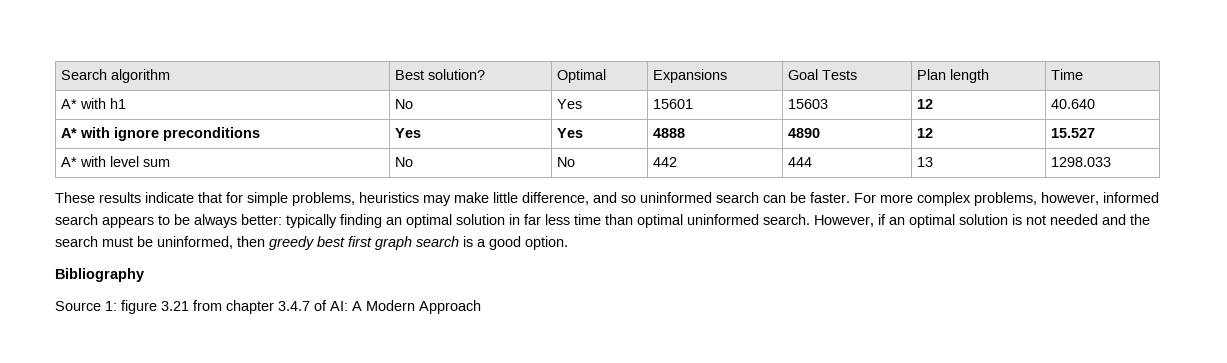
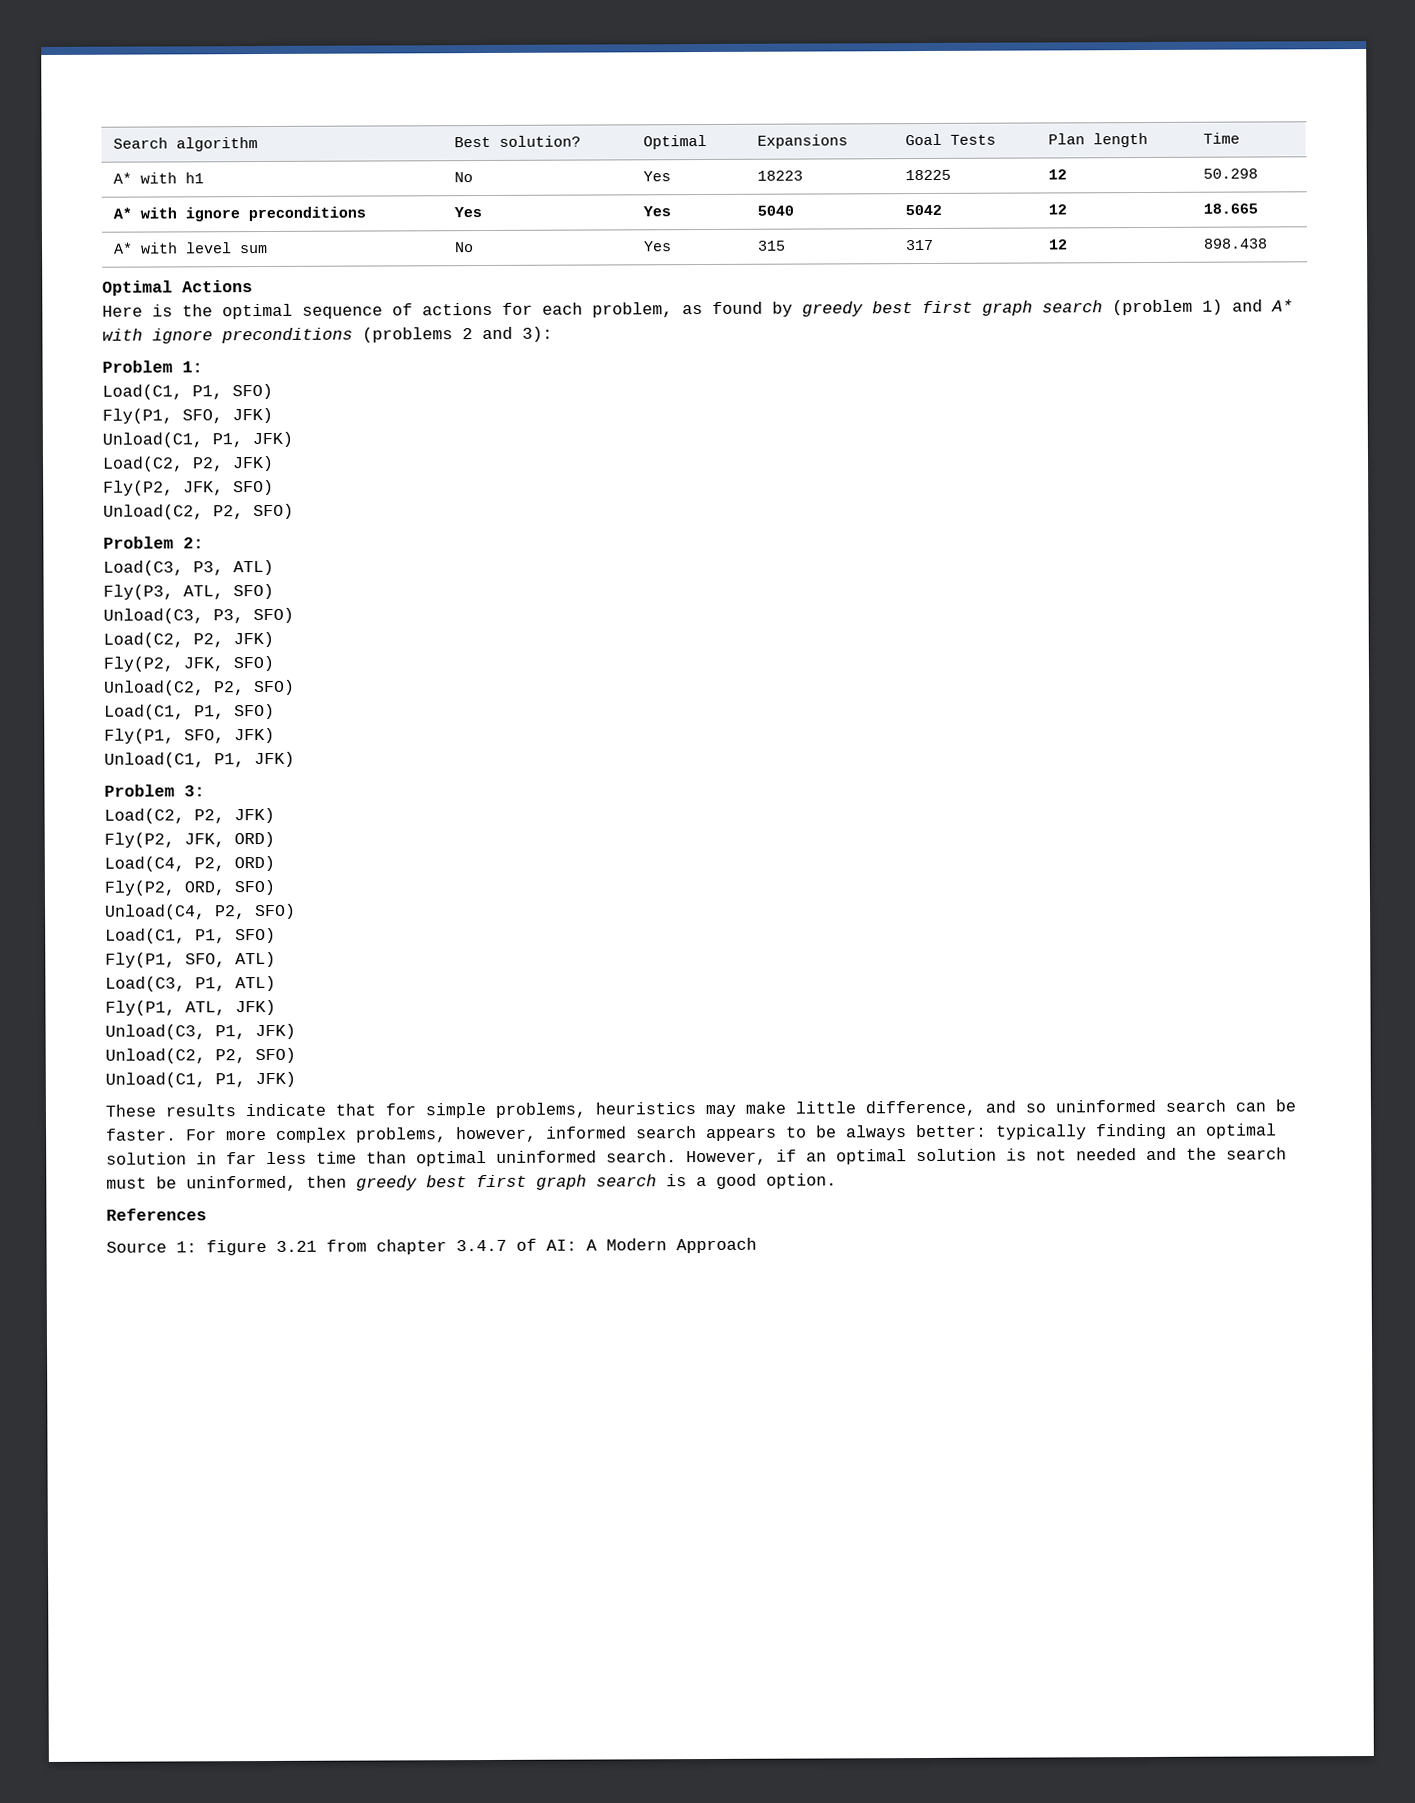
- A* with h1 | No | Yes | 15601 | 15603 | 12 | 40.640
+ A* with h1 | No | Yes | 18223 | 18225 | 12 | 50.298
- A* with ignore preconditions | Yes | Yes | 4888 | 4890 | 12 | 15.527
+ A* with ignore preconditions | Yes | Yes | 5040 | 5042 | 12 | 18.665
- A* with level sum | No | No | 442 | 444 | 13 | 1298.033
+ A* with level sum | No | Yes | 315 | 317 | 12 | 898.438
+ Optimal Actions
+ Here is the optimal sequence of actions for each problem, as found by greedy best first graph search (problem 1) and A* with ignore preconditions (problems 2 and 3):
+ Problem 1:
+ Load(C1, P1, SFO)
+ Fly(P1, SFO, JFK)
+ Unload(C1, P1, JFK)
+ Load(C2, P2, JFK)
+ Fly(P2, JFK, SFO)
+ Unload(C2, P2, SFO)
+ Problem 2:
+ Load(C3, P3, ATL)
+ Fly(P3, ATL, SFO)
+ Unload(C3, P3, SFO)
+ Load(C2, P2, JFK)
+ Fly(P2, JFK, SFO)
+ Unload(C2, P2, SFO)
+ Load(C1, P1, SFO)
+ Fly(P1, SFO, JFK)
+ Unload(C1, P1, JFK)
+ Problem 3:
+ Load(C2, P2, JFK)
+ Fly(P2, JFK, ORD)
+ Load(C4, P2, ORD)
+ Fly(P2, ORD, SFO)
+ Unload(C4, P2, SFO)
+ Load(C1, P1, SFO)
+ Fly(P1, SFO, ATL)
+ Load(C3, P1, ATL)
+ Fly(P1, ATL, JFK)
+ Unload(C3, P1, JFK)
+ Unload(C2, P2, SFO)
+ Unload(C1, P1, JFK)
- Bibliography
+ References

